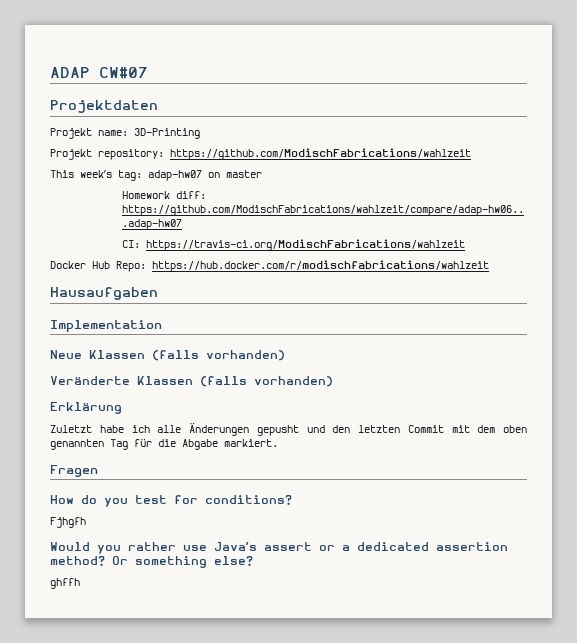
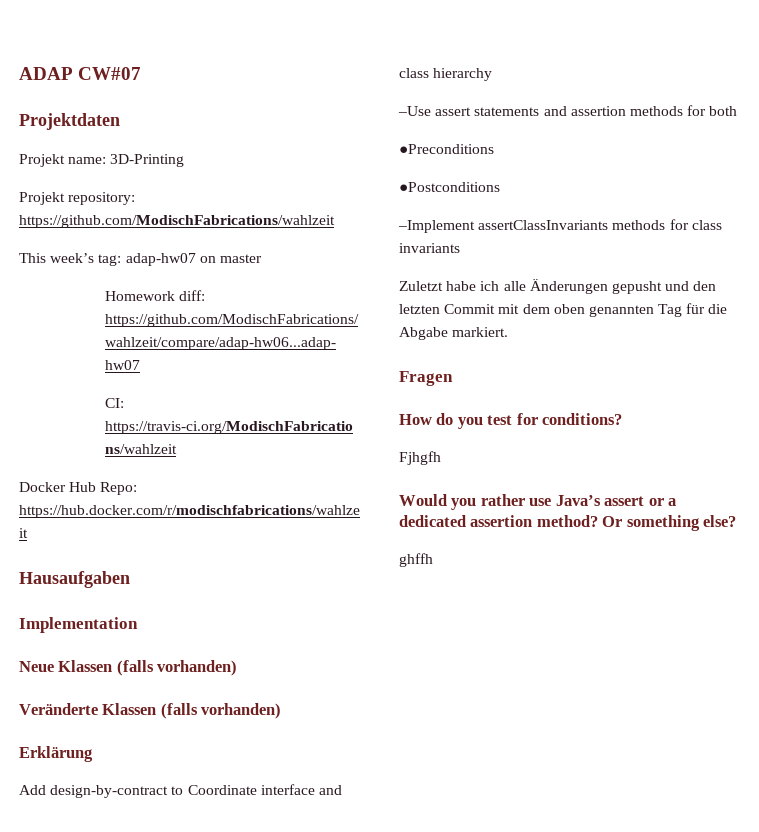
+ Add design-by-contract to Coordinate interface and class hierarchy
+ –Use assert statements and assertion methods for both
+ ●Preconditions
+ ●Postconditions
+ –Implement assertClassInvariants methods for class invariants

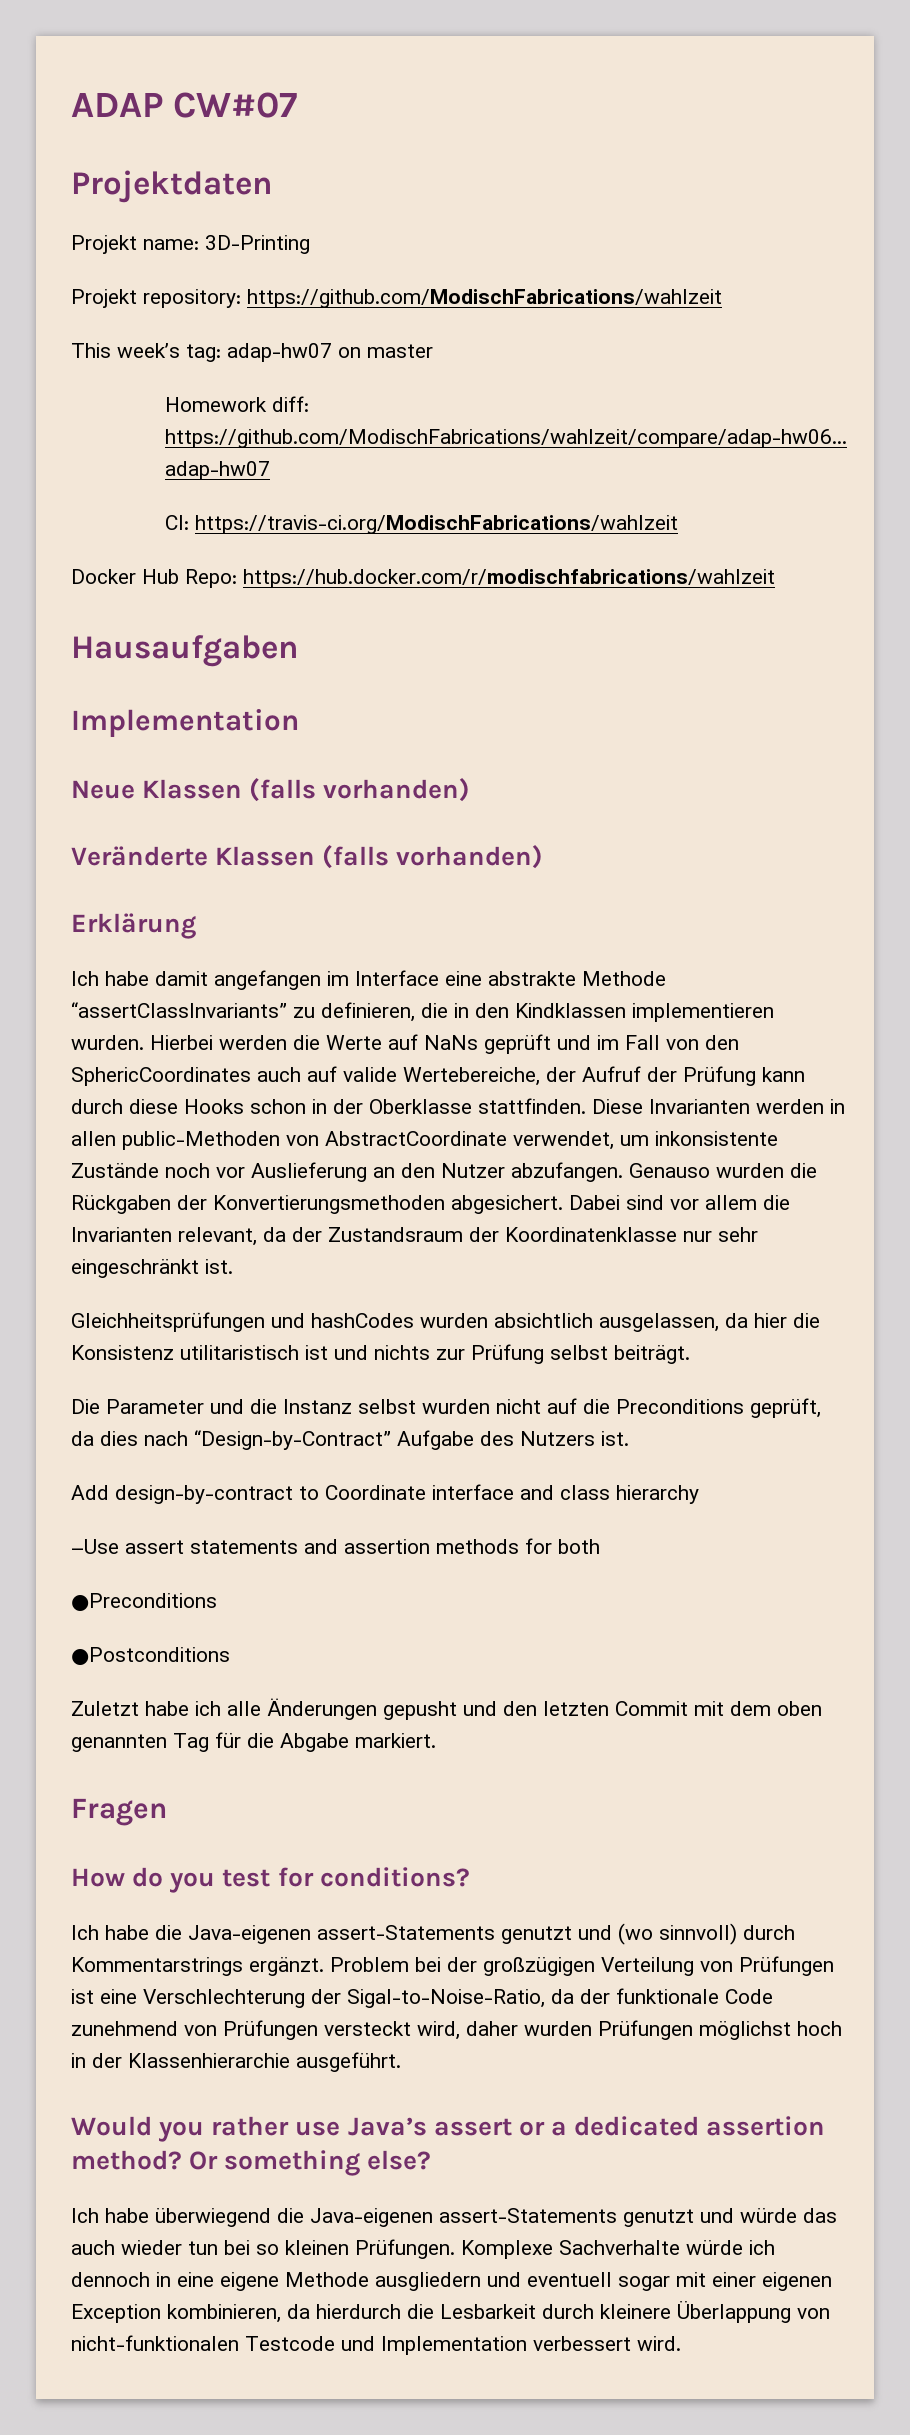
+ Ich habe damit angefangen im Interface eine abstrakte Methode “assertClassInvariants” zu definieren, die in den Kindklassen implementieren wurden. Hierbei werden die Werte auf NaNs geprüft und im Fall von den SphericCoordinates auch auf valide Wertebereiche, der Aufruf der Prüfung kann durch diese Hooks schon in der Oberklasse stattfinden. Diese Invarianten werden in allen public-Methoden von AbstractCoordinate verwendet, um inkonsistente Zustände noch vor Auslieferung an den Nutzer abzufangen. Genauso wurden die Rückgaben der Konvertierungsmethoden abgesichert. Dabei sind vor allem die Invarianten relevant, da der Zustandsraum der Koordinatenklasse nur sehr eingeschränkt ist.
+ Gleichheitsprüfungen und hashCodes wurden absichtlich ausgelassen, da hier die Konsistenz utilitaristisch ist und nichts zur Prüfung selbst beiträgt.
+ Die Parameter und die Instanz selbst wurden nicht auf die Preconditions geprüft, da dies nach “Design-by-Contract” Aufgabe des Nutzers ist.
- –Implement assertClassInvariants methods for class invariants
- Fjhgfh
+ Ich habe die Java-eigenen assert-Statements genutzt und (wo sinnvoll) durch Kommentarstrings ergänzt. Problem bei der großzügigen Verteilung von Prüfungen ist eine Verschlechterung der Sigal-to-Noise-Ratio, da der funktionale Code zunehmend von Prüfungen versteckt wird, daher wurden Prüfungen möglichst hoch in der Klassenhierarchie ausgeführt.
- ghffh
+ Ich habe überwiegend die Java-eigenen assert-Statements genutzt und würde das auch wieder tun bei so kleinen Prüfungen. Komplexe Sachverhalte würde ich dennoch in eine eigene Methode ausgliedern und eventuell sogar mit einer eigenen Exception kombinieren, da hierdurch die Lesbarkeit durch kleinere Überlappung von nicht-funktionalen Testcode und Implementation verbessert wird.

